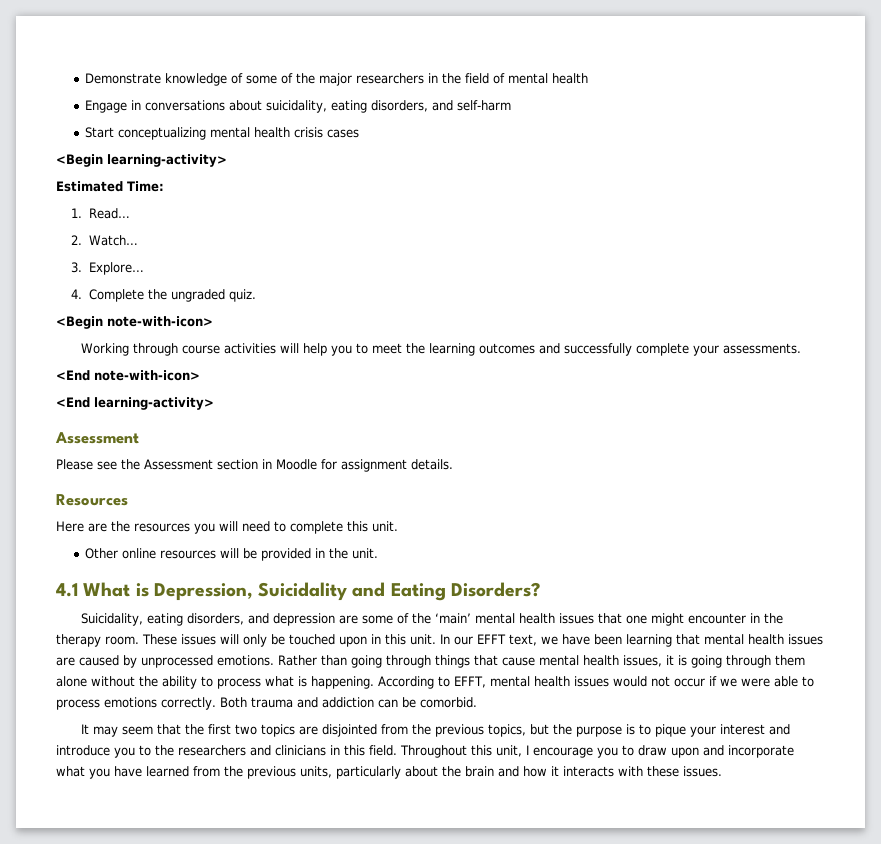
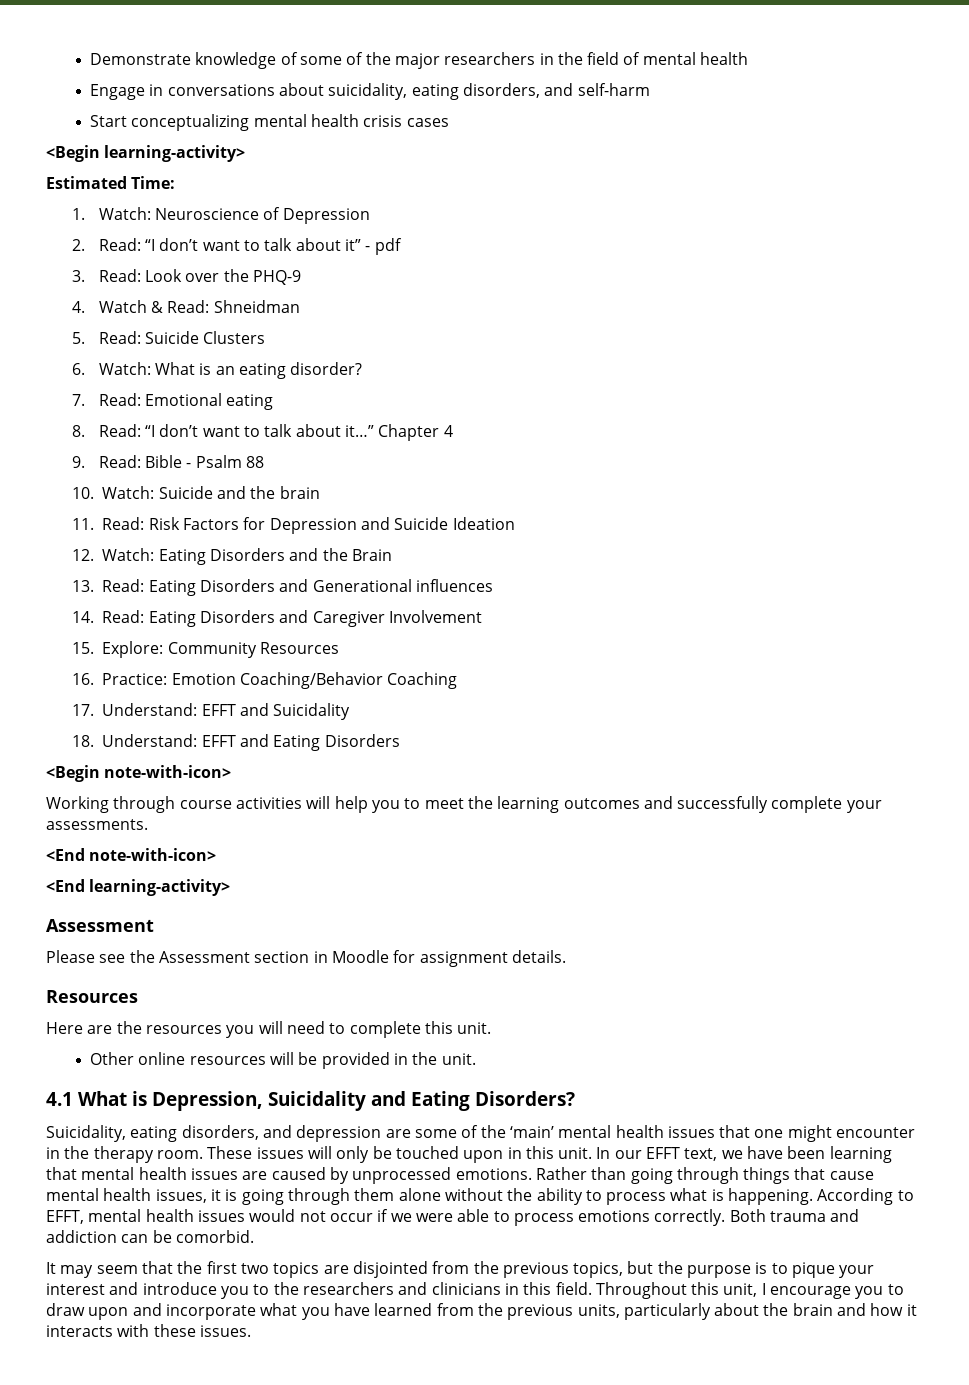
- 1. Read…
- 2. Watch…
- 3. Explore…
- 4. Complete the ungraded quiz.
+ 1. Watch: Neuroscience of Depression
+ 2. Read: “I don’t want to talk about it” - pdf
+ 3. Read: Look over the PHQ-9
+ 4. Watch & Read: Shneidman
+ 5. Read: Suicide Clusters
+ 6. Watch: What is an eating disorder?
+ 7. Read: Emotional eating
+ 8. Read: “I don’t want to talk about it…” Chapter 4
+ 9. Read: Bible - Psalm 88
+ 10. Watch: Suicide and the brain
+ 11. Read: Risk Factors for Depression and Suicide Ideation
+ 12. Watch: Eating Disorders and the Brain
+ 13. Read: Eating Disorders and Generational influences
+ 14. Read: Eating Disorders and Caregiver Involvement
+ 15. Explore: Community Resources
+ 16. Practice: Emotion Coaching/Behavior Coaching
+ 17. Understand: EFFT and Suicidality
+ 18. Understand: EFFT and Eating Disorders

